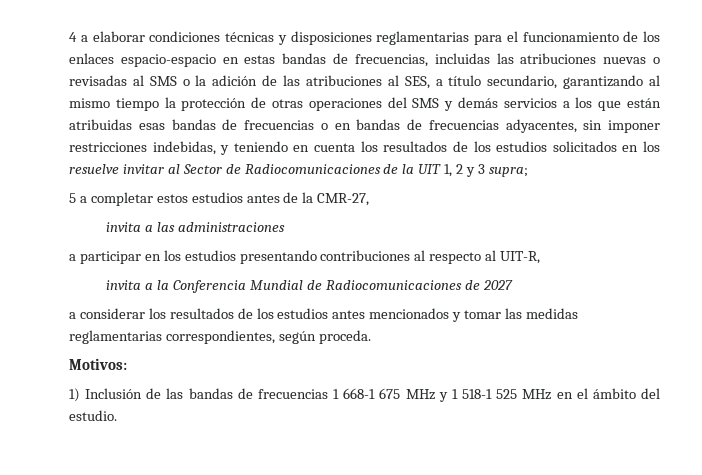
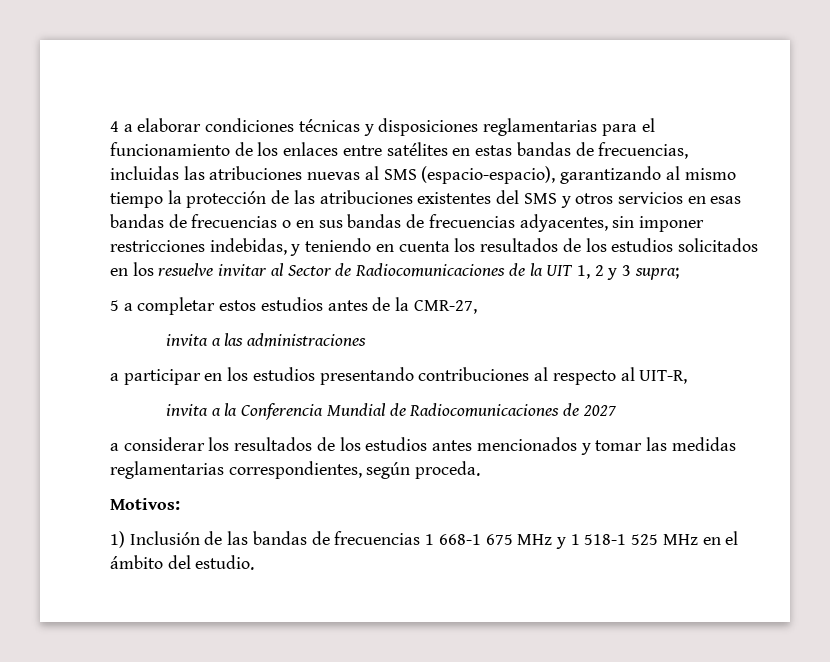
- 4 a elaborar condiciones técnicas y disposiciones reglamentarias para el funcionamiento de los enlaces espacio-espacio en estas bandas de frecuencias, incluidas las atribuciones nuevas o revisadas al SMS o la adición de las atribuciones al SES, a título secundario, garantizando al mismo tiempo la protección de otras operaciones del SMS y demás servicios a los que están atribuidas esas bandas de frecuencias o en bandas de frecuencias adyacentes, sin imponer restricciones indebidas, y teniendo en cuenta los resultados de los estudios solicitados en los resuelve invitar al Sector de Radiocomunicaciones de la UIT 1, 2 y 3 supra;
+ 4 a elaborar condiciones técnicas y disposiciones reglamentarias para el funcionamiento de los enlaces entre satélites en estas bandas de frecuencias, incluidas las atribuciones nuevas al SMS (espacio-espacio), garantizando al mismo tiempo la protección de las atribuciones existentes del SMS y otros servicios en esas bandas de frecuencias o en sus bandas de frecuencias adyacentes, sin imponer restricciones indebidas, y teniendo en cuenta los resultados de los estudios solicitados en los resuelve invitar al Sector de Radiocomunicaciones de la UIT 1, 2 y 3 supra;

